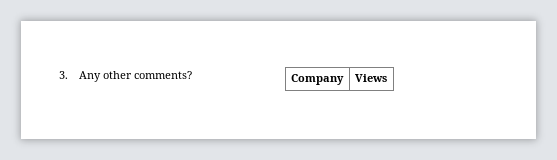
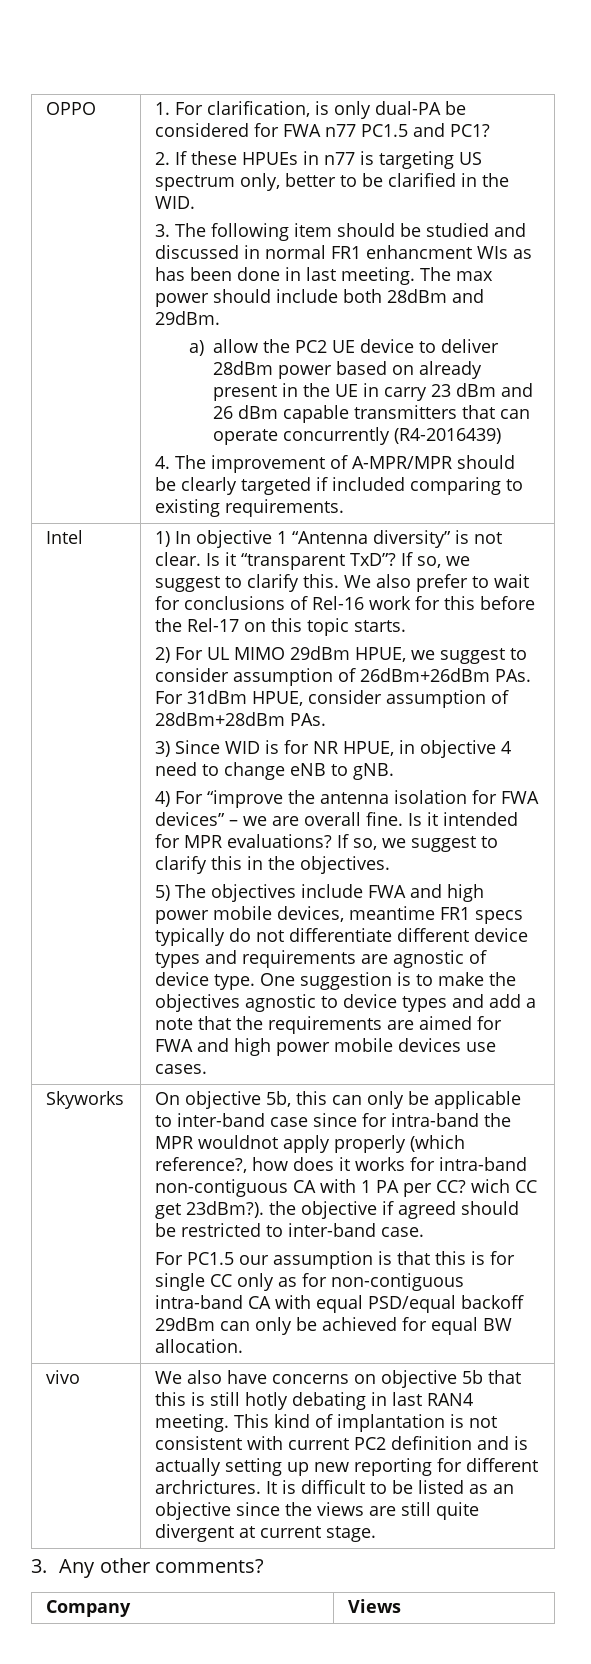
+ OPPO | 1. For clarification, is only dual-PA be considered for FWA n77 PC1.5 and PC1?
+ 2. If these HPUEs in n77 is targeting US spectrum only, better to be clarified in the WID.
+ 3. The following item should be studied and discussed in normal FR1 enhancment WIs as has been done in last meeting. The max power should include both 28dBm and 29dBm.
+ a) allow the PC2 UE device to deliver 28dBm power based on already present in the UE in carry 23 dBm and 26 dBm capable transmitters that can operate concurrently (R4-2016439)
+ 4. The improvement of A-MPR/MPR should be clearly targeted if included comparing to existing requirements.
+ Intel | 1) In objective 1 “Antenna diversity” is not clear. Is it “transparent TxD”? If so, we suggest to clarify this. We also prefer to wait for conclusions of Rel-16 work for this before the Rel-17 on this topic starts.
+ 2) For UL MIMO 29dBm HPUE, we suggest to consider assumption of 26dBm+26dBm PAs. For 31dBm HPUE, consider assumption of 28dBm+28dBm PAs.
+ 3) Since WID is for NR HPUE, in objective 4 need to change eNB to gNB.
+ 4) For “improve the antenna isolation for FWA devices” – we are overall fine. Is it intended for MPR evaluations? If so, we suggest to clarify this in the objectives.
+ 5) The objectives include FWA and high power mobile devices, meantime FR1 specs typically do not differentiate different device types and requirements are agnostic of device type. One suggestion is to make the objectives agnostic to device types and add a note that the requirements are aimed for FWA and high power mobile devices use cases.
+ Skyworks | On objective 5b, this can only be applicable to inter-band case since for intra-band the MPR wouldnot apply properly (which reference?, how does it works for intra-band non-contiguous CA with 1 PA per CC? wich CC get 23dBm?). the objective if agreed should be restricted to inter-band case.
+ For PC1.5 our assumption is that this is for single CC only as for non-contiguous intra-band CA with equal PSD/equal backoff 29dBm can only be achieved for equal BW allocation.
+ vivo | We also have concerns on objective 5b that this is still hotly debating in last RAN4 meeting. This kind of implantation is not consistent with current PC2 definition and is actually setting up new reporting for different archrictures. It is difficult to be listed as an objective since the views are still quite divergent at current stage.

